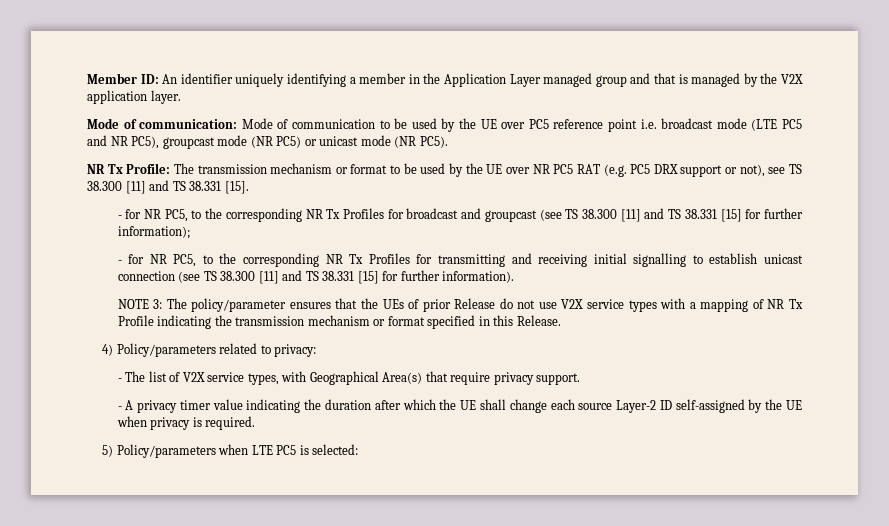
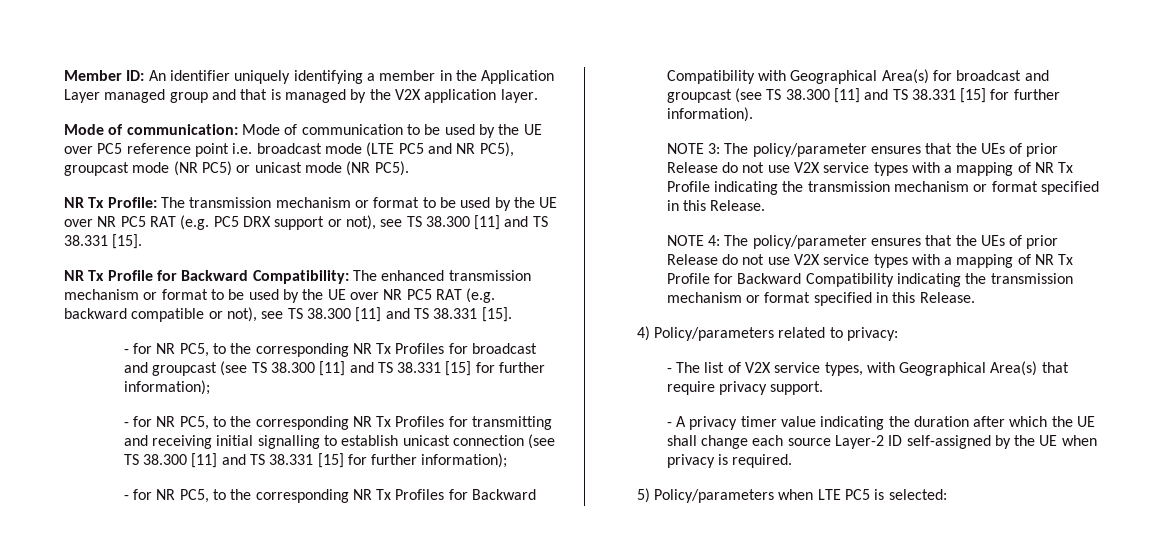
+ NR Tx Profile for Backward Compatibility: The enhanced transmission mechanism or format to be used by the UE over NR PC5 RAT (e.g. backward compatible or not), see TS 38.300 [11] and TS 38.331 [15].
- - for NR PC5, to the corresponding NR Tx Profiles for transmitting and receiving initial signalling to establish unicast connection (see TS 38.300 [11] and TS 38.331 [15] for further information).
+ - for NR PC5, to the corresponding NR Tx Profiles for transmitting and receiving initial signalling to establish unicast connection (see TS 38.300 [11] and TS 38.331 [15] for further information);
+ - for NR PC5, to the corresponding NR Tx Profiles for Backward Compatibility with Geographical Area(s) for broadcast and groupcast (see TS 38.300 [11] and TS 38.331 [15] for further information).
+ NOTE 4: The policy/parameter ensures that the UEs of prior Release do not use V2X service types with a mapping of NR Tx Profile for Backward Compatibility indicating the transmission mechanism or format specified in this Release.

